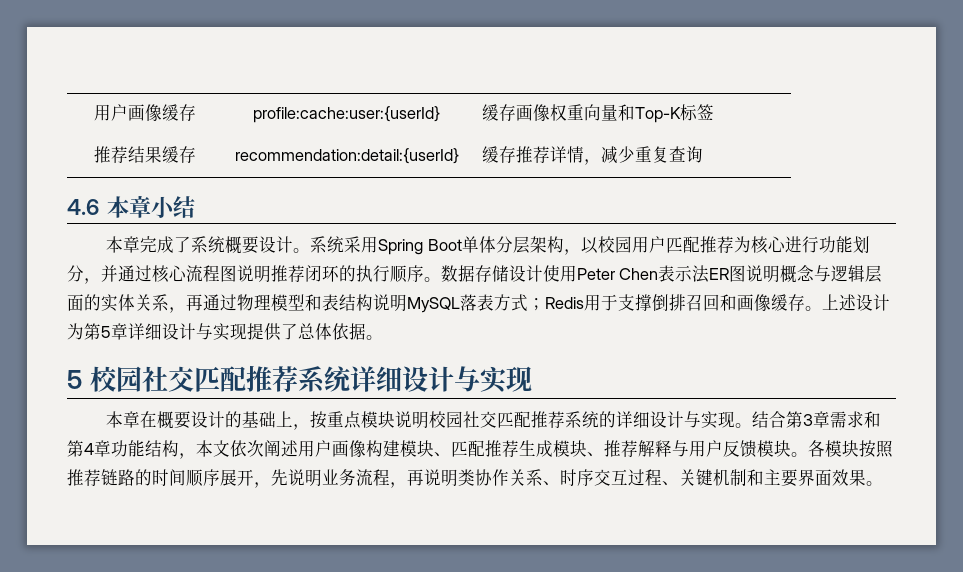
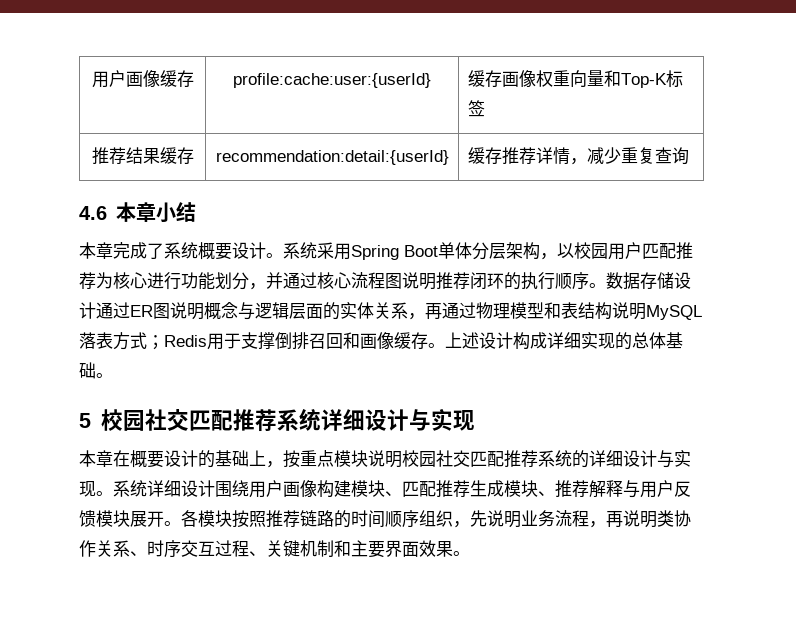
- 数据存储设计使用Peter Chen表示法ER图说明概念与逻辑层面的实体关系，再通过物理模型和表结构说明MySQL落表方式；Redis用于支撑倒排召回和画像缓存。
+ 数据存储设计通过ER图说明概念与逻辑层面的实体关系，再通过物理模型和表结构说明MySQL落表方式；Redis用于支撑倒排召回和画像缓存。
- 上述设计为第5章详细设计与实现提供了总体依据。
+ 上述设计构成详细实现的总体基础。
- 结合第3章需求和第4章功能结构，本文依次阐述用户画像构建模块、匹配推荐生成模块、推荐解释与用户反馈模块。
+ 系统详细设计围绕用户画像构建模块、匹配推荐生成模块、推荐解释与用户反馈模块展开。
- 各模块按照推荐链路的时间顺序展开，先说明业务流程，再说明类协作关系、时序交互过程、关键机制和主要界面效果。
+ 各模块按照推荐链路的时间顺序组织，先说明业务流程，再说明类协作关系、时序交互过程、关键机制和主要界面效果。

